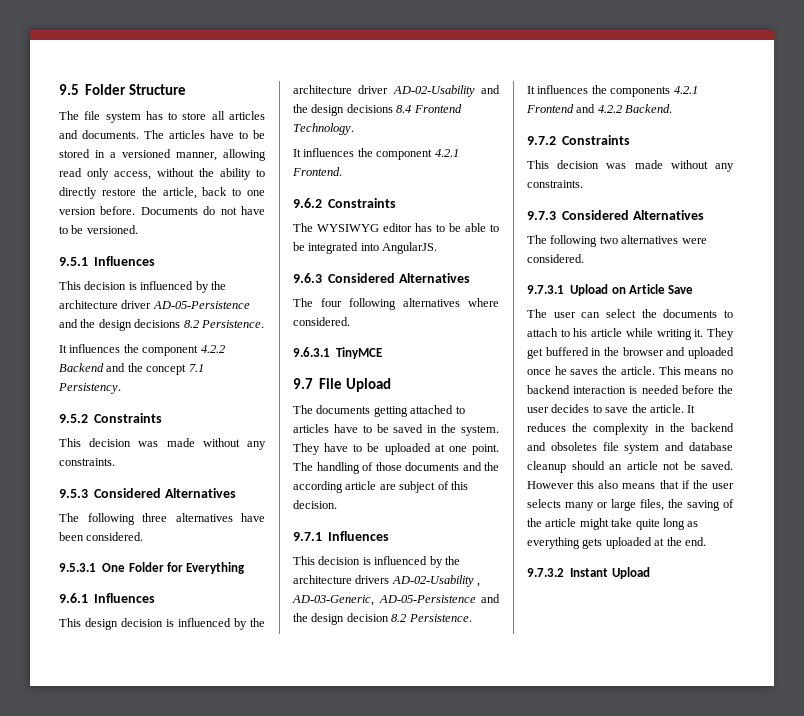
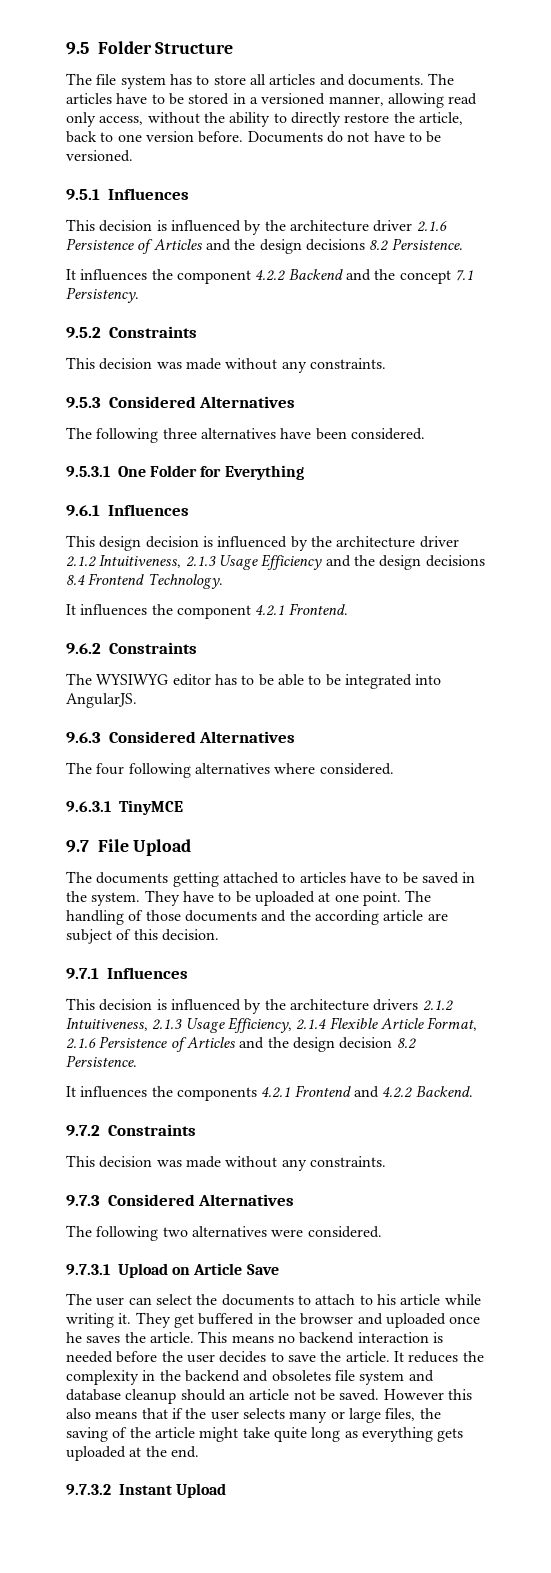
- This decision is influenced by the architecture driver AD-05-Persistence and the design decisions 8.2 Persistence.
+ This decision is influenced by the architecture driver 2.1.6 Persistence of Articles and the design decisions 8.2 Persistence.
- This design decision is influenced by the architecture driver AD-02-Usability and the design decisions 8.4 Frontend Technology.
+ This design decision is influenced by the architecture driver 2.1.2 Intuitiveness, 2.1.3 Usage Efficiency and the design decisions 8.4 Frontend Technology.
- This decision is influenced by the architecture drivers AD-02-Usability , AD-03-Generic, AD-05-Persistence and the design decision 8.2 Persistence.
+ This decision is influenced by the architecture drivers 2.1.2 Intuitiveness, 2.1.3 Usage Efficiency, 2.1.4 Flexible Article Format, 2.1.6 Persistence of Articles and the design decision 8.2 Persistence.

